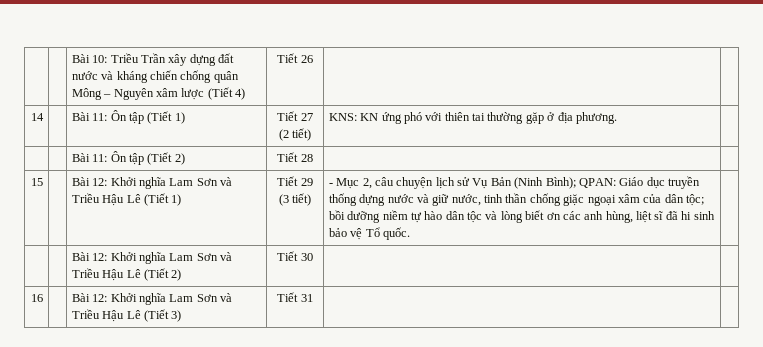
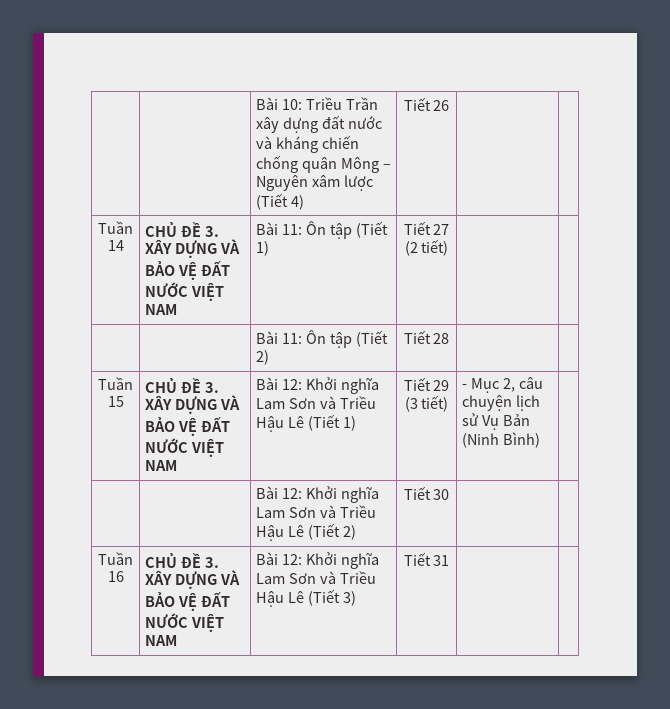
- 14 | | Bài 11: Ôn tập (Tiết 1) | Tiết 27 (2 tiết) | KNS: KN ứng phó với thiên tai thường gặp ở địa phương. |
+ Tuần 14 | CHỦ ĐỀ 3. XÂY DỰNG VÀ BẢO VỆ ĐẤT NƯỚC VIỆT NAM | Bài 11: Ôn tập (Tiết 1) | Tiết 27 (2 tiết) | |
- 15
+ Tuần 15 | CHỦ ĐỀ 3. XÂY DỰNG VÀ BẢO VỆ ĐẤT NƯỚC VIỆT NAM
- - Mục 2, câu chuyện lịch sử Vụ Bản (Ninh Bình); QPAN: Giáo dục truyền thống dựng nước và giữ nước, tinh thần chống giặc ngoại xâm của dân tộc; bồi dưỡng niềm tự hào dân tộc và lòng biết ơn các anh hùng, liệt sĩ đã hi sinh bảo vệ Tổ quốc.
+ - Mục 2, câu chuyện lịch sử Vụ Bản (Ninh Bình)
- 16 | | Bài 12: Khởi nghĩa Lam Sơn và Triều Hậu Lê (Tiết 3) | Tiết 31 | |
+ Tuần 16 | CHỦ ĐỀ 3. XÂY DỰNG VÀ BẢO VỆ ĐẤT NƯỚC VIỆT NAM | Bài 12: Khởi nghĩa Lam Sơn và Triều Hậu Lê (Tiết 3) | Tiết 31 | |

